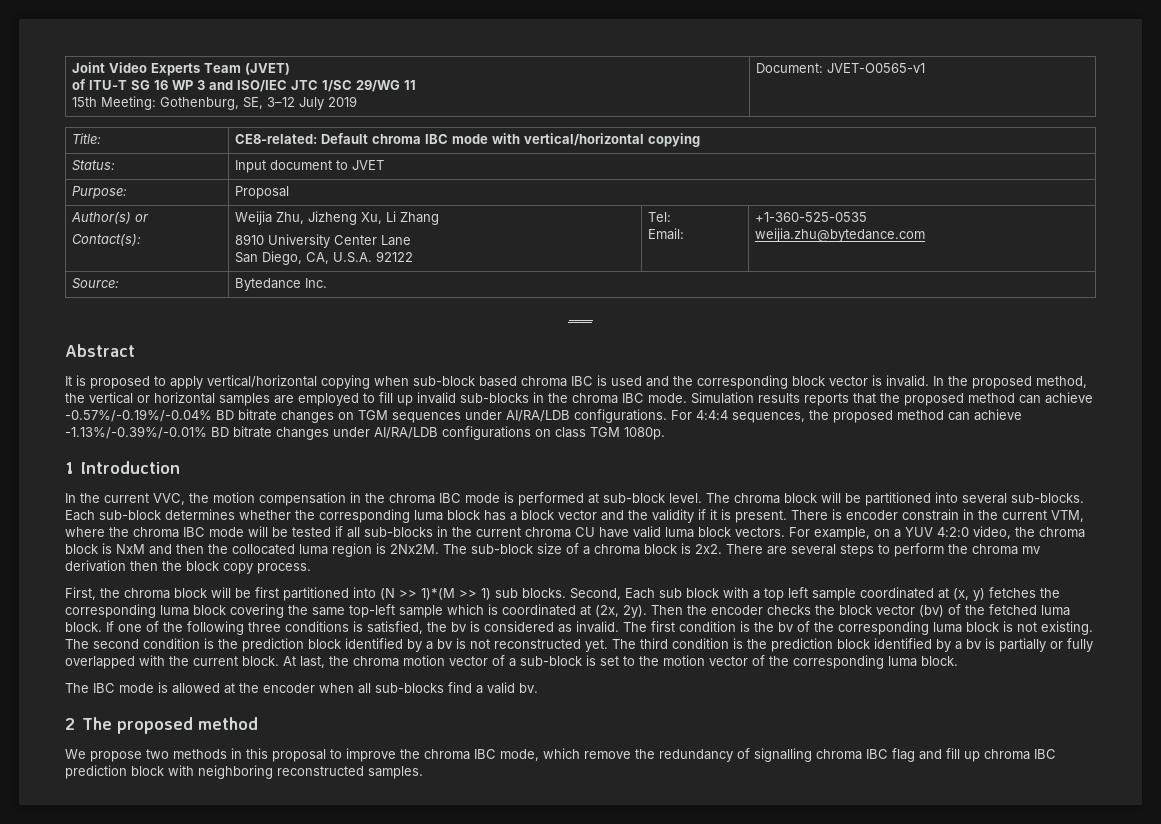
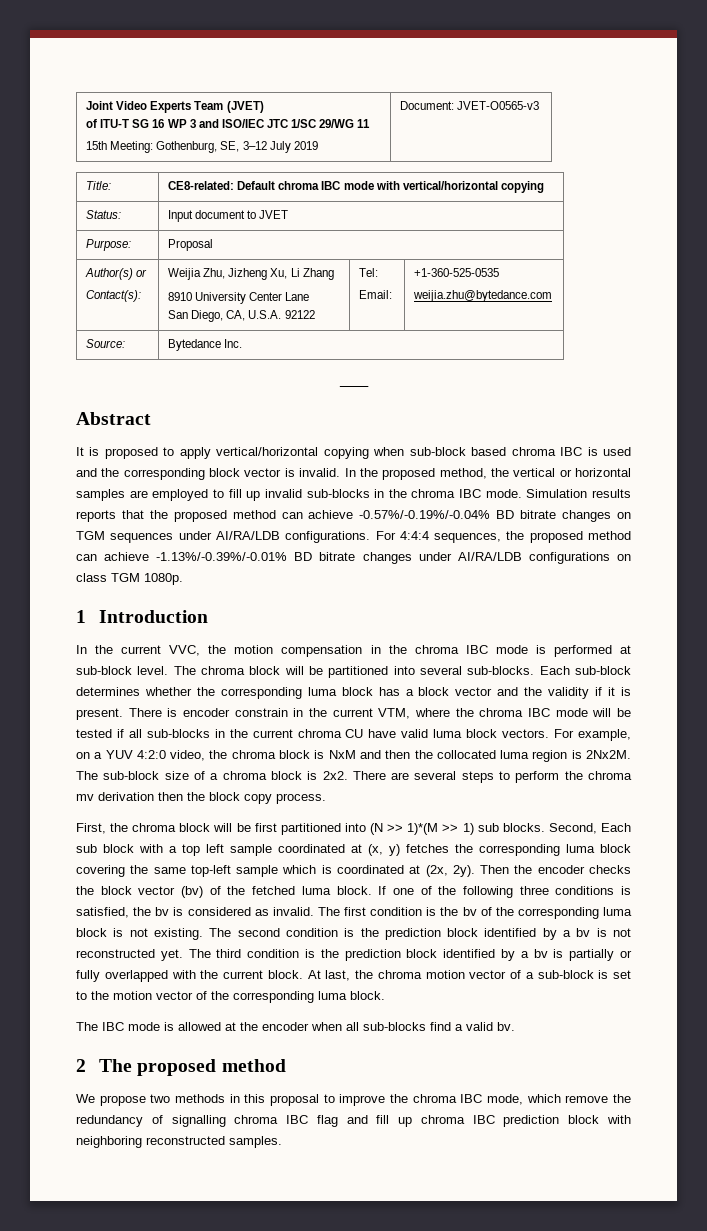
  Joint Video Experts Team (JVET)
  of ITU-T SG 16 WP 3 and ISO/IEC JTC 1/SC 29/WG 11
- 15th Meeting: Gothenburg, SE, 3–12 July 2019 | Document: JVET-O0565-v1
+ 15th Meeting: Gothenburg, SE, 3–12 July 2019 | Document: JVET-O0565-v3

